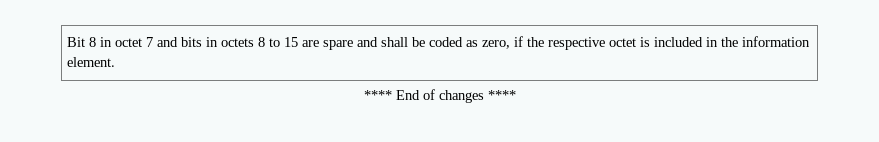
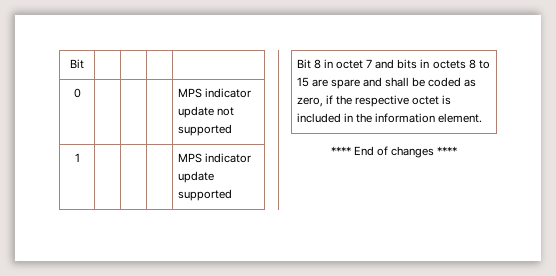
+ Bit | | | |
+ 0 | | | | MPS indicator update not supported
+ 1 | | | | MPS indicator update supported

